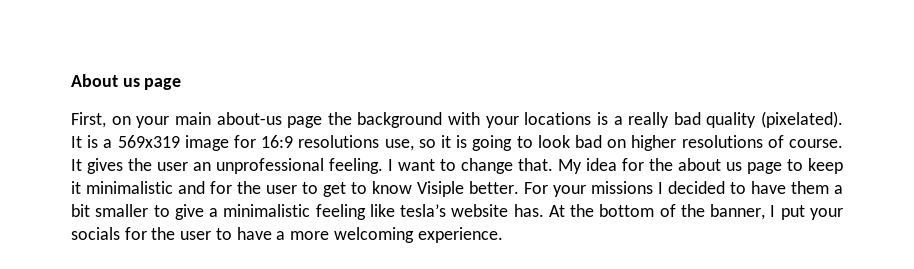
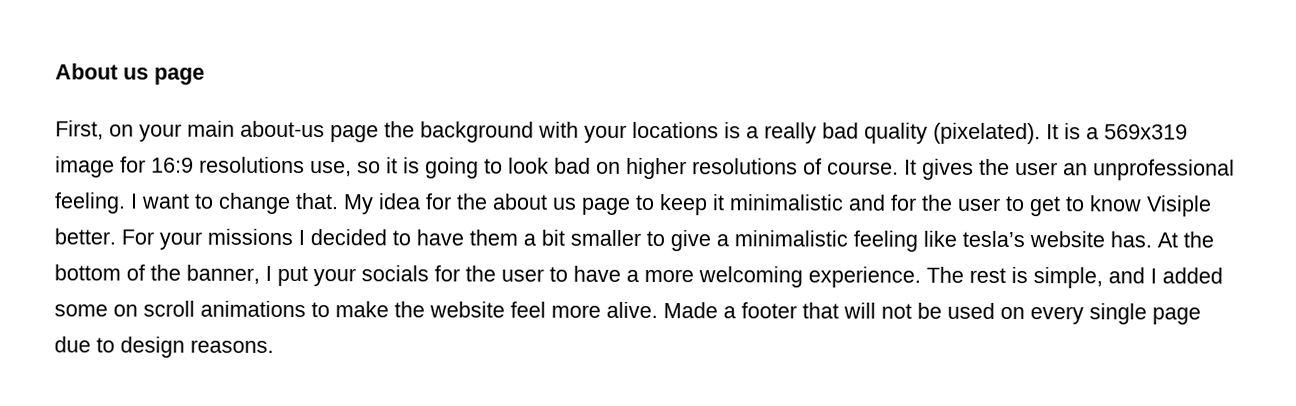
+ The rest is simple, and I added some on scroll animations to make the website feel more alive. Made a footer that will not be used on every single page due to design reasons.

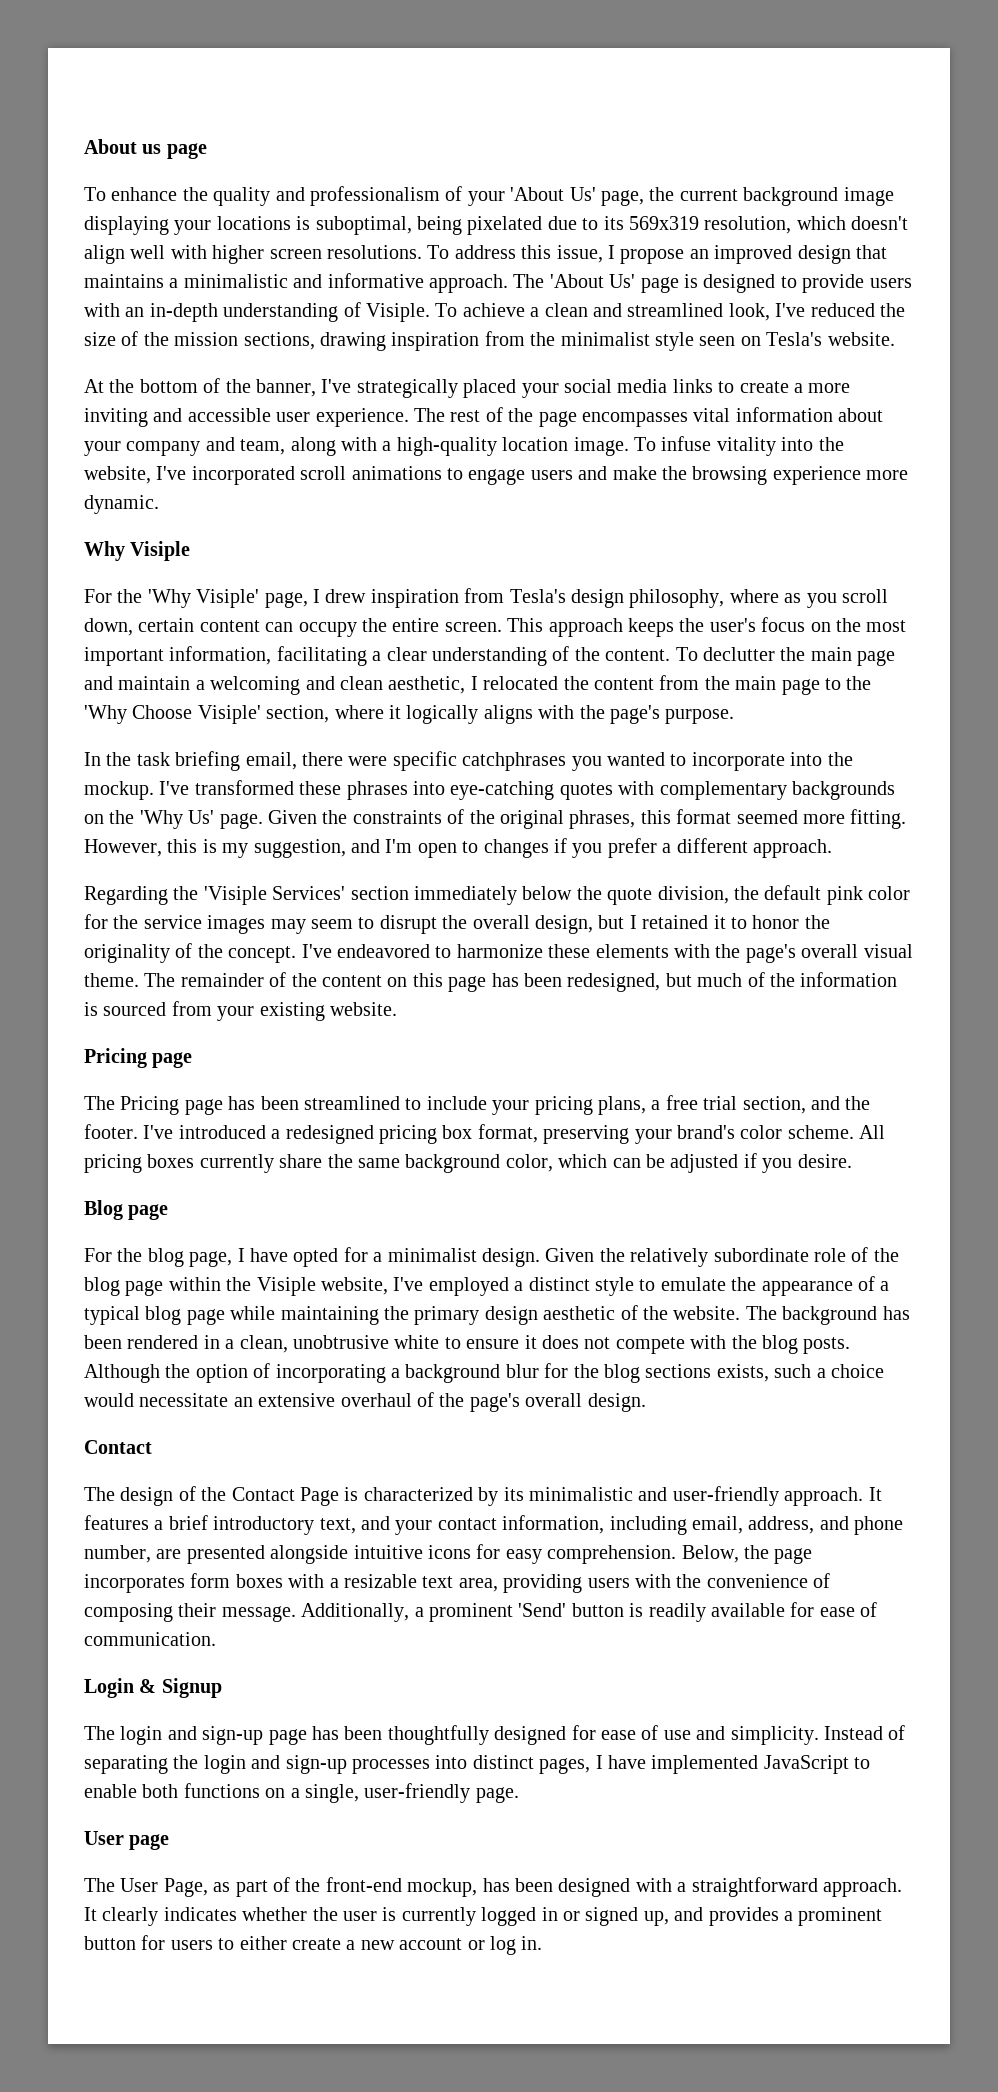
- First, on your main about-us page the background with your locations is a really bad quality (pixelated). It is a 569x319 image for 16:9 resolutions use, so it is going to look bad on higher resolutions of course. It gives the user an unprofessional feeling. I want to change that. My idea for the about us page to keep it minimalistic and for the user to get to know Visiple better. For your missions I decided to have them a bit smaller to give a minimalistic feeling like tesla’s website has. At the bottom of the banner, I put your socials for the user to have a more welcoming experience. The rest is simple, and I added some on scroll animations to make the website feel more alive. Made a footer that will not be used on every single page due to design reasons.
+ To enhance the quality and professionalism of your 'About Us' page, the current background image displaying your locations is suboptimal, being pixelated due to its 569x319 resolution, which doesn't align well with higher screen resolutions. To address this issue, I propose an improved design that maintains a minimalistic and informative approach. The 'About Us' page is designed to provide users with an in-depth understanding of Visiple. To achieve a clean and streamlined look, I've reduced the size of the mission sections, drawing inspiration from the minimalist style seen on Tesla's website.
+ At the bottom of the banner, I've strategically placed your social media links to create a more inviting and accessible user experience. The rest of the page encompasses vital information about your company and team, along with a high-quality location image. To infuse vitality into the website, I've incorporated scroll animations to engage users and make the browsing experience more dynamic.
+ Why Visiple
+ For the 'Why Visiple' page, I drew inspiration from Tesla's design philosophy, where as you scroll down, certain content can occupy the entire screen. This approach keeps the user's focus on the most important information, facilitating a clear understanding of the content. To declutter the main page and maintain a welcoming and clean aesthetic, I relocated the content from the main page to the 'Why Choose Visiple' section, where it logically aligns with the page's purpose.
+ In the task briefing email, there were specific catchphrases you wanted to incorporate into the mockup. I've transformed these phrases into eye-catching quotes with complementary backgrounds on the 'Why Us' page. Given the constraints of the original phrases, this format seemed more fitting. However, this is my suggestion, and I'm open to changes if you prefer a different approach.
+ Regarding the 'Visiple Services' section immediately below the quote division, the default pink color for the service images may seem to disrupt the overall design, but I retained it to honor the originality of the concept. I've endeavored to harmonize these elements with the page's overall visual theme. The remainder of the content on this page has been redesigned, but much of the information is sourced from your existing website.
+ Pricing page
+ The Pricing page has been streamlined to include your pricing plans, a free trial section, and the footer. I've introduced a redesigned pricing box format, preserving your brand's color scheme. All pricing boxes currently share the same background color, which can be adjusted if you desire.
+ Blog page
+ For the blog page, I have opted for a minimalist design. Given the relatively subordinate role of the blog page within the Visiple website, I've employed a distinct style to emulate the appearance of a typical blog page while maintaining the primary design aesthetic of the website. The background has been rendered in a clean, unobtrusive white to ensure it does not compete with the blog posts. Although the option of incorporating a background blur for the blog sections exists, such a choice would necessitate an extensive overhaul of the page's overall design.
+ Contact
+ The design of the Contact Page is characterized by its minimalistic and user-friendly approach. It features a brief introductory text, and your contact information, including email, address, and phone number, are presented alongside intuitive icons for easy comprehension. Below, the page incorporates form boxes with a resizable text area, providing users with the convenience of composing their message. Additionally, a prominent 'Send' button is readily available for ease of communication.
+ Login & Signup
+ The login and sign-up page has been thoughtfully designed for ease of use and simplicity. Instead of separating the login and sign-up processes into distinct pages, I have implemented JavaScript to enable both functions on a single, user-friendly page.
+ User page
+ The User Page, as part of the front-end mockup, has been designed with a straightforward approach. It clearly indicates whether the user is currently logged in or signed up, and provides a prominent button for users to either create a new account or log in.

